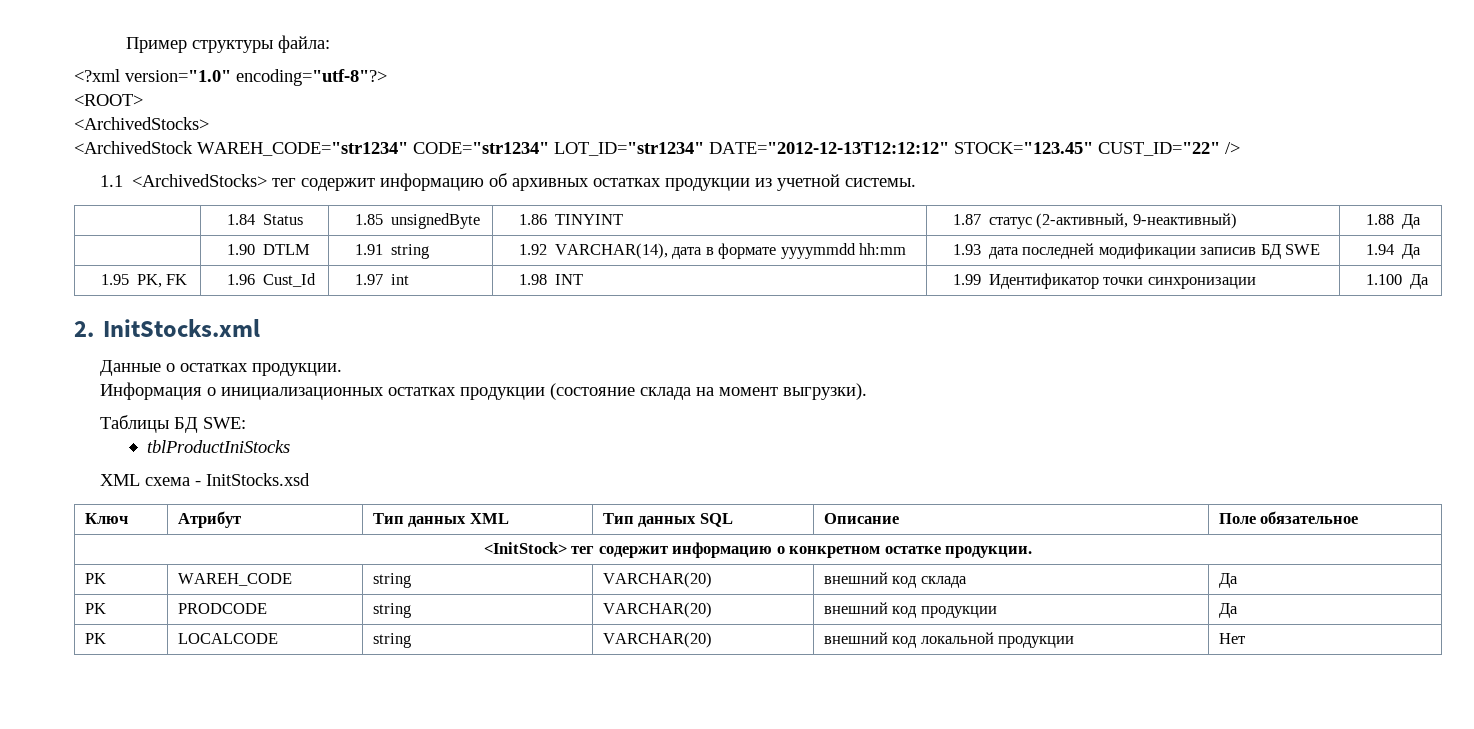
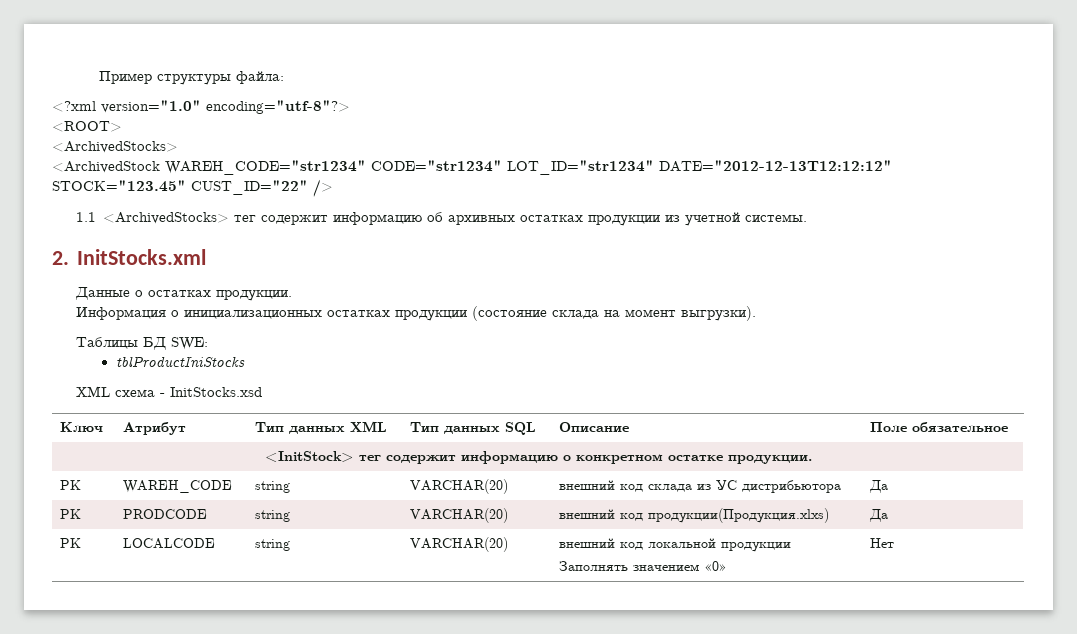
- | 1.84 Status | 1.85 unsignedByte | 1.86 TINYINT | 1.87 статус (2-активный, 9-неактивный) | 1.88 Да
- | 1.90 DTLM | 1.91 string | 1.92 VARCHAR(14), дата в формате yyyymmdd hh:mm | 1.93 дата последней модификации записив БД SWE | 1.94 Да
- 1.95 PK, FK | 1.96 Cust_Id | 1.97 int | 1.98 INT | 1.99 Идентификатор точки синхронизации | 1.100 Да
- PK | WAREH_CODE | string | VARCHAR(20) | внешний код склада | Да
+ PK | WAREH_CODE | string | VARCHAR(20) | внешний код склада из УС дистрибьютора | Да
- PK | PRODCODE | string | VARCHAR(20) | внешний код продукции | Да
+ PK | PRODCODE | string | VARCHAR(20) | внешний код продукции(Продукция.xlxs) | Да
- PK | LOCALCODE | string | VARCHAR(20) | внешний код локальной продукции | Нет
+ PK | LOCALCODE | string | VARCHAR(20) | внешний код локальной продукции
+ Заполнять значением «0» | Нет

